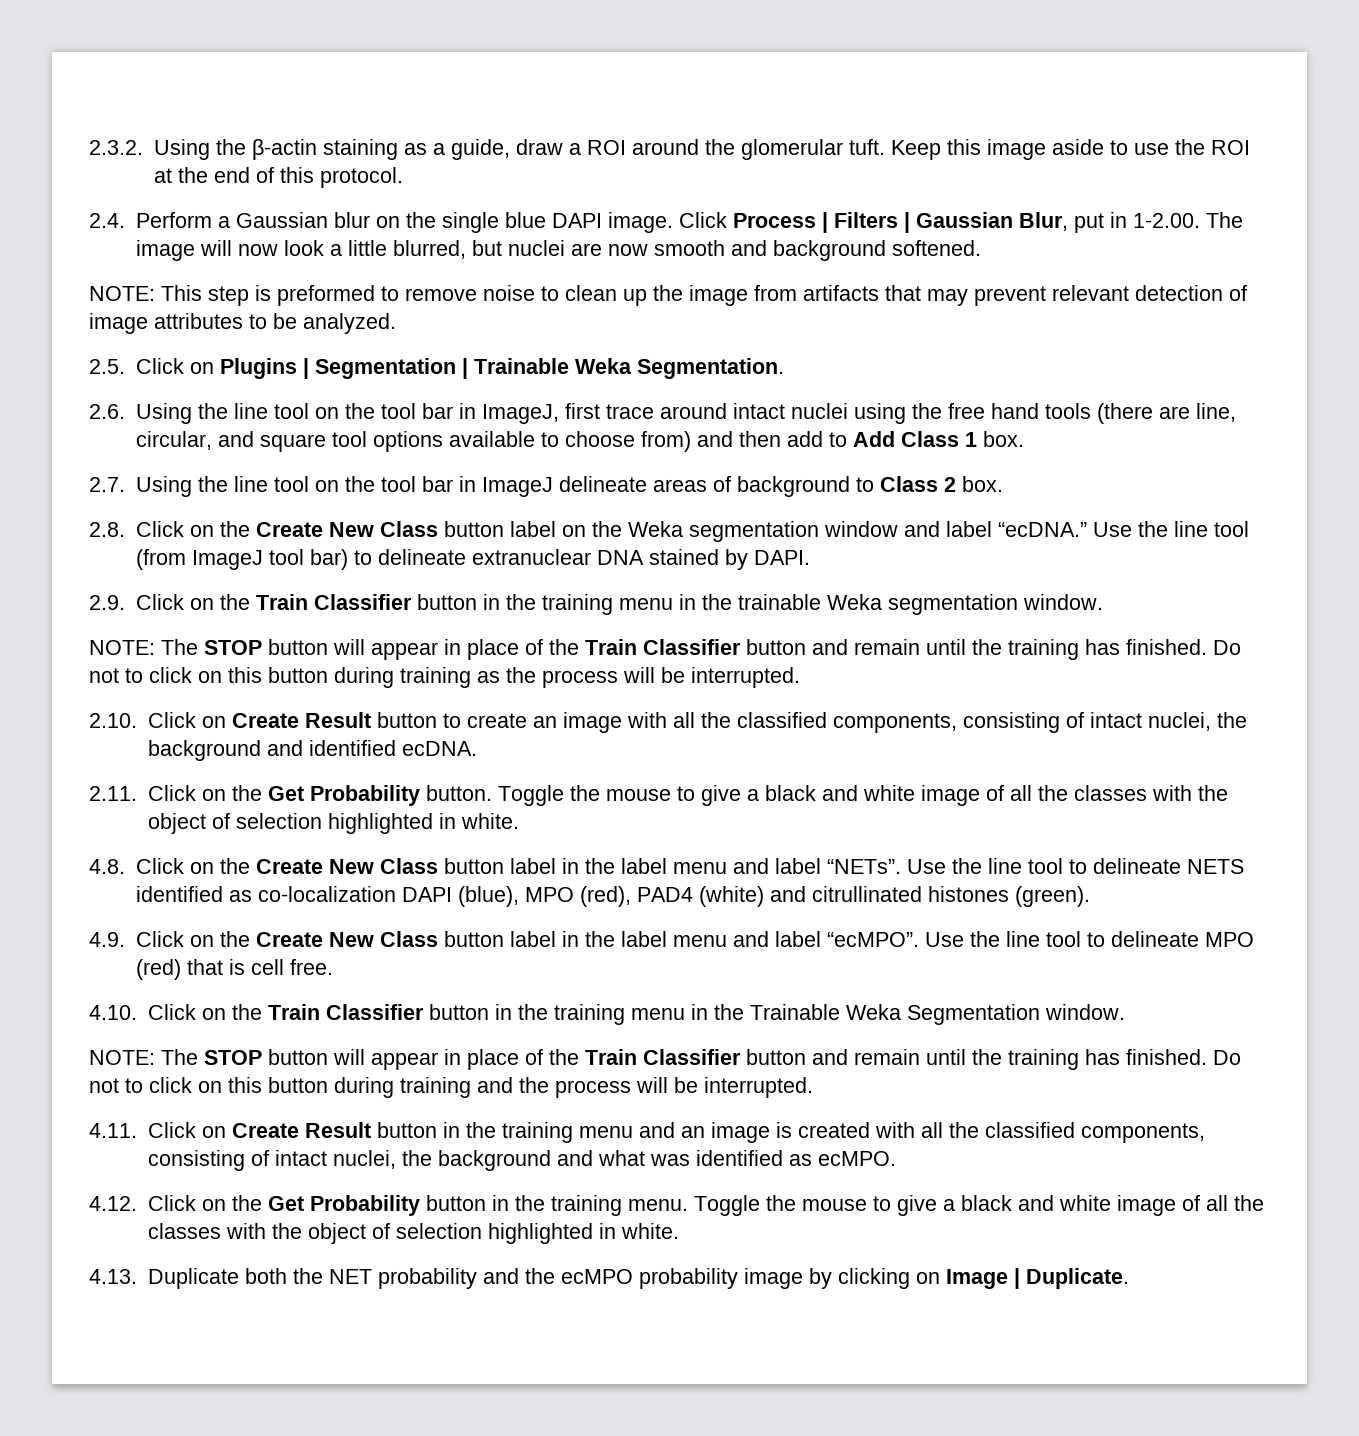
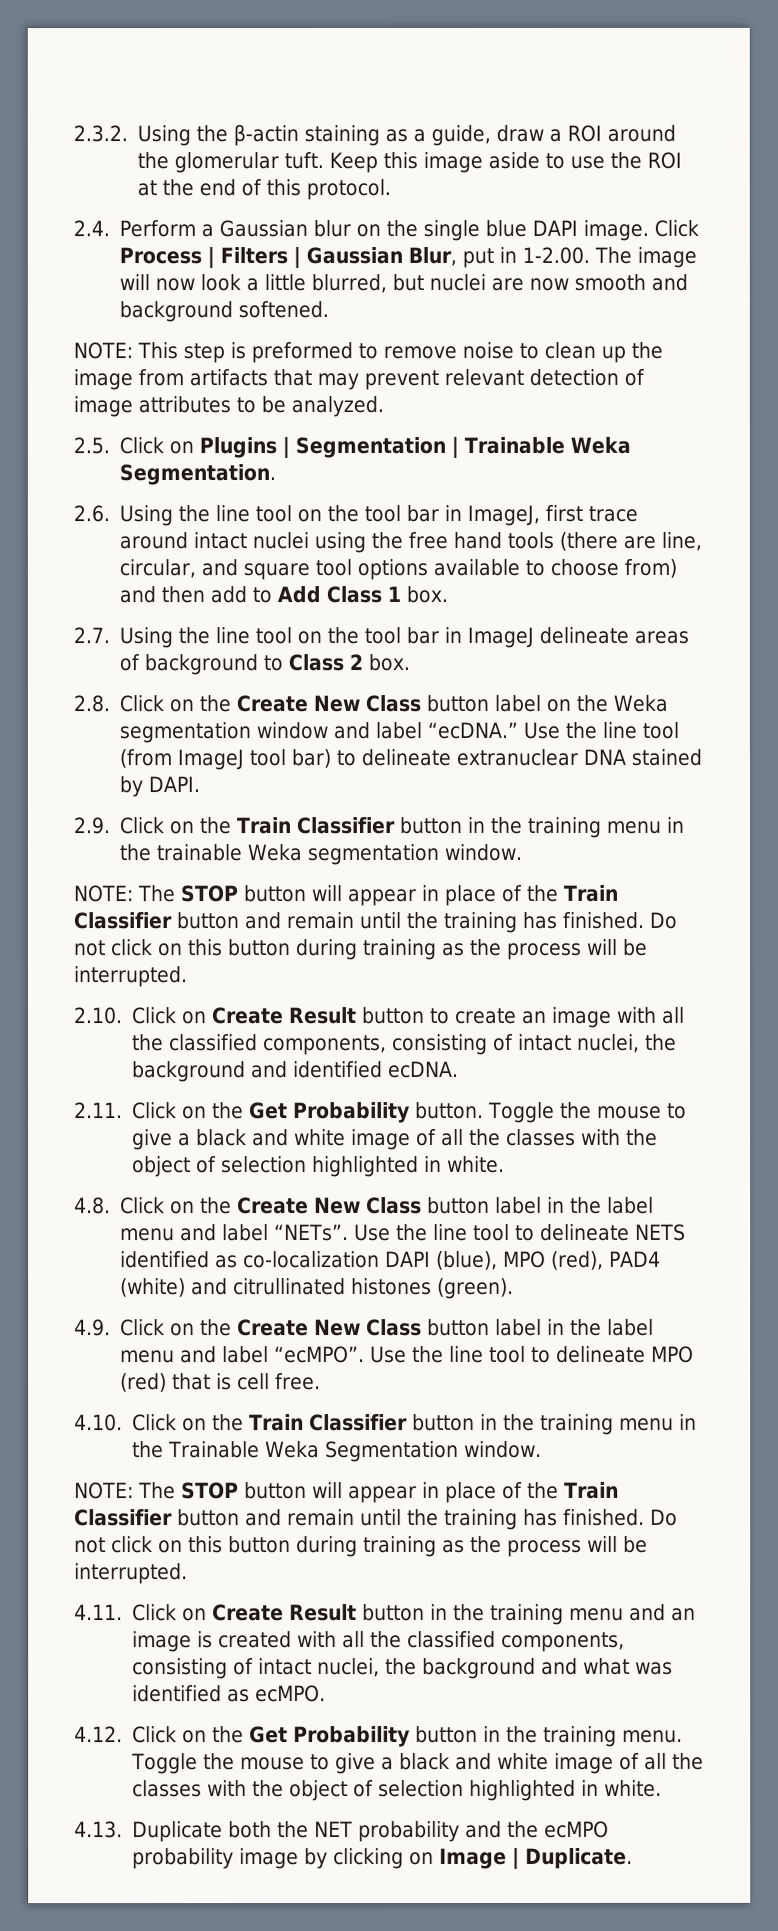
  2.9. Click on the Train Classifier button in the training menu in the trainable Weka segmentation window.
- NOTE: The STOP button will appear in place of the Train Classifier button and remain until the training has finished. Do not to click on this button during training as the process will be interrupted.
+ NOTE: The STOP button will appear in place of the Train Classifier button and remain until the training has finished. Do not click on this button during training as the process will be interrupted.
  4.10. Click on the Train Classifier button in the training menu in the Trainable Weka Segmentation window.
- NOTE: The STOP button will appear in place of the Train Classifier button and remain until the training has finished. Do not to click on this button during training and the process will be interrupted.
+ NOTE: The STOP button will appear in place of the Train Classifier button and remain until the training has finished. Do not click on this button during training as the process will be interrupted.

